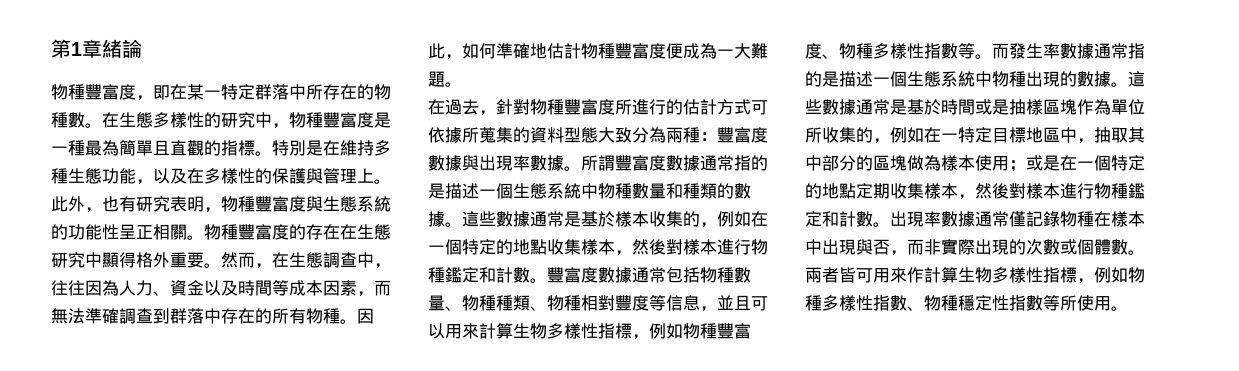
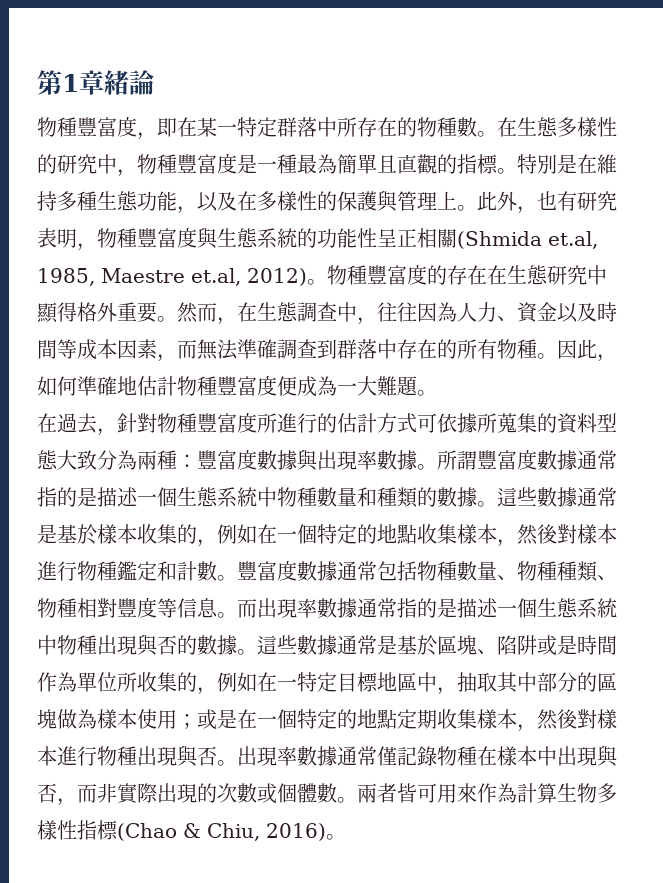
- 此外，也有研究表明，物種豐富度與生態系統的功能性呈正相關。
+ 此外，也有研究表明，物種豐富度與生態系統的功能性呈正相關(Shmida et.al, 1985, Maestre et.al, 2012)。
- 豐富度數據通常包括物種數量、物種種類、物種相對豐度等信息，並且可以用來計算生物多樣性指標，例如物種豐富度、物種多樣性指數等。而發生率數據通常指的是描述一個生態系統中物種出現的數據。這些數據通常是基於時間或是抽樣區塊作為單位所收集的，例如在一特定目標地區中，抽取其中部分的區塊做為樣本使用；或是在一個特定的地點定期收集樣本，然後對樣本進行物種鑑定和計數。
+ 豐富度數據通常包括物種數量、物種種類、物種相對豐度等信息。而出現率數據通常指的是描述一個生態系統中物種出現與否的數據。這些數據通常是基於區塊、陷阱或是時間作為單位所收集的，例如在一特定目標地區中，抽取其中部分的區塊做為樣本使用；或是在一個特定的地點定期收集樣本，然後對樣本進行物種出現與否。
- 兩者皆可用來作計算生物多樣性指標，例如物種多樣性指數、物種穩定性指數等所使用。
+ 兩者皆可用來作為計算生物多樣性指標(Chao & Chiu, 2016)。

